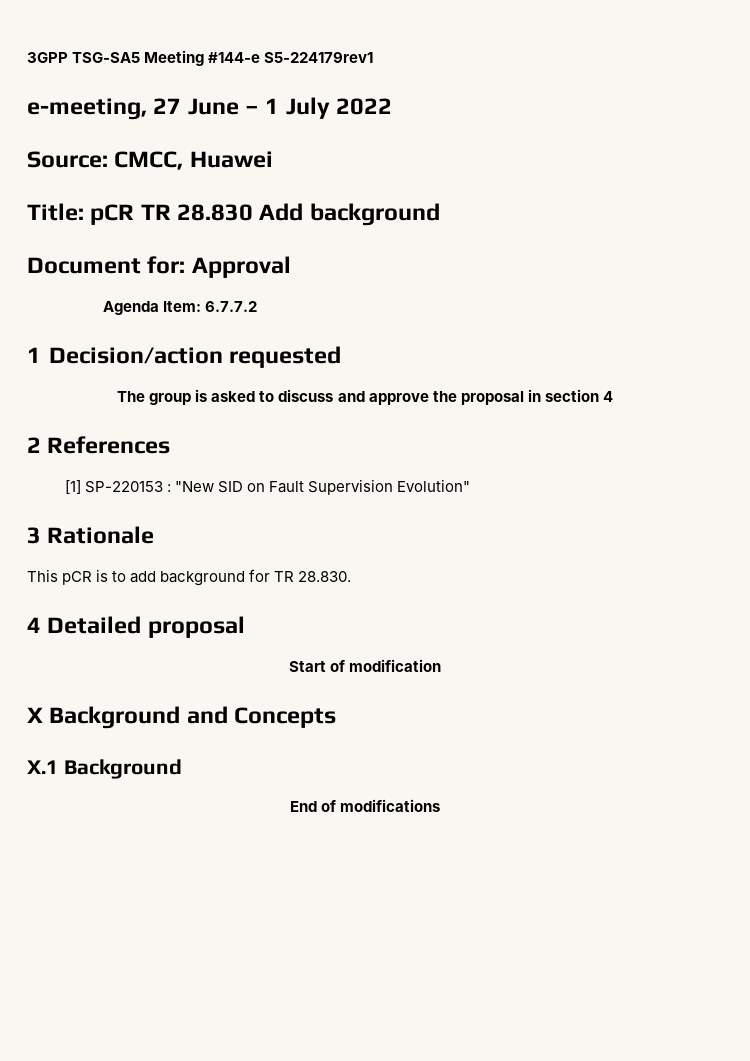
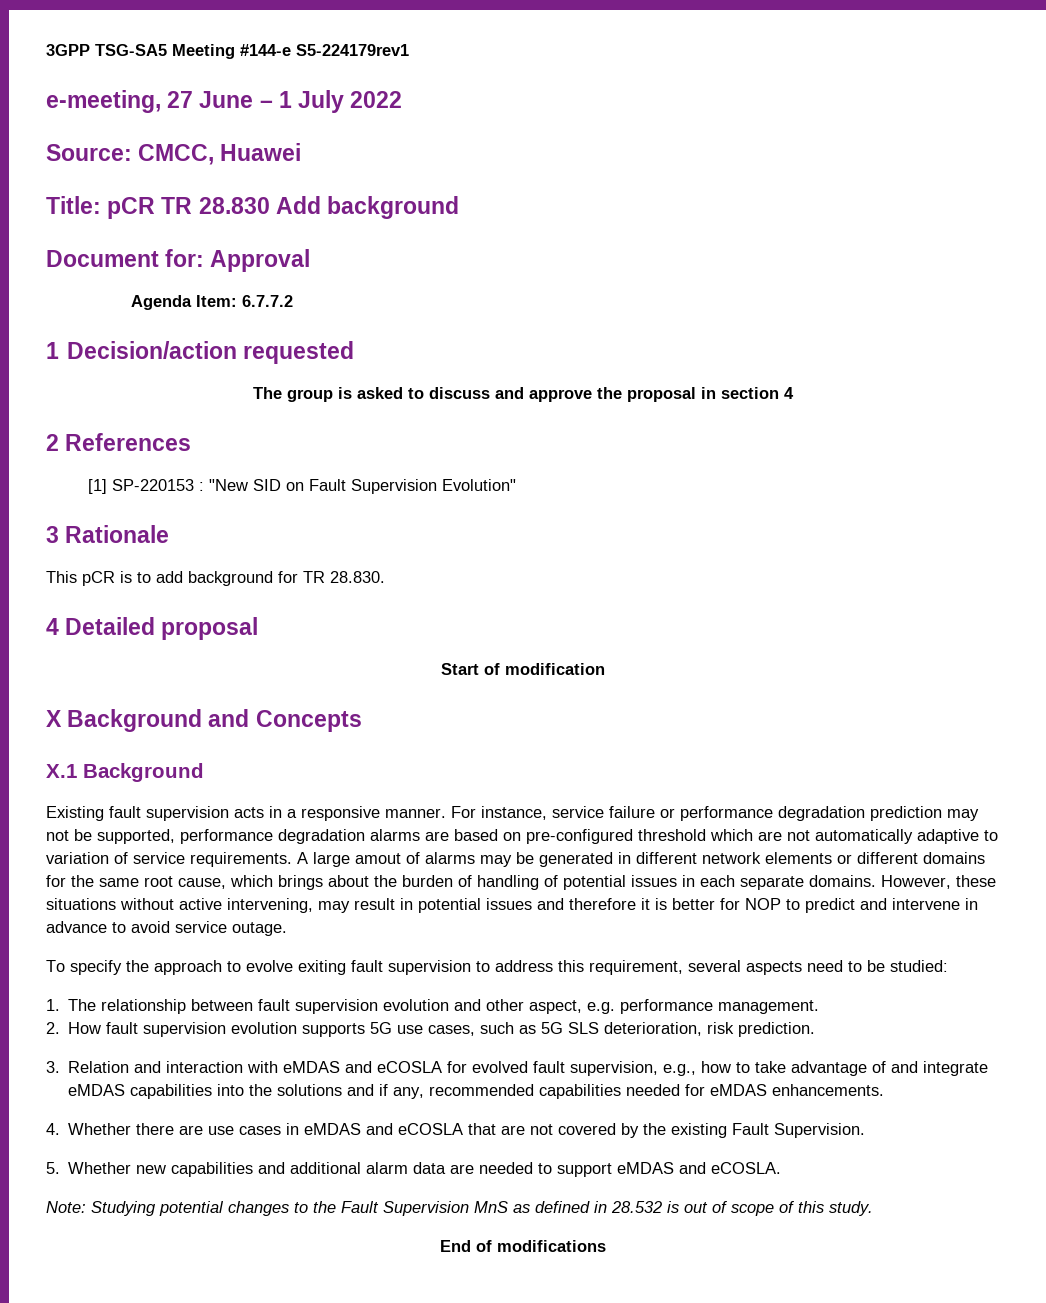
+ Existing fault supervision acts in a responsive manner. For instance, service failure or performance degradation prediction may not be supported, performance degradation alarms are based on pre-configured threshold which are not automatically adaptive to variation of service requirements. A large amout of alarms may be generated in different network elements or different domains for the same root cause, which brings about the burden of handling of potential issues in each separate domains. However, these situations without active intervening, may result in potential issues and therefore it is better for NOP to predict and intervene in advance to avoid service outage.
+ To specify the approach to evolve exiting fault supervision to address this requirement, several aspects need to be studied:
+ 1. The relationship between fault supervision evolution and other aspect, e.g. performance management.
+ 2. How fault supervision evolution supports 5G use cases, such as 5G SLS deterioration, risk prediction.
+ 3. Relation and interaction with eMDAS and eCOSLA for evolved fault supervision, e.g., how to take advantage of and integrate eMDAS capabilities into the solutions and if any, recommended capabilities needed for eMDAS enhancements.
+ 4. Whether there are use cases in eMDAS and eCOSLA that are not covered by the existing Fault Supervision.
+ 5. Whether new capabilities and additional alarm data are needed to support eMDAS and eCOSLA.
+ Note: Studying potential changes to the Fault Supervision MnS as defined in 28.532 is out of scope of this study.

